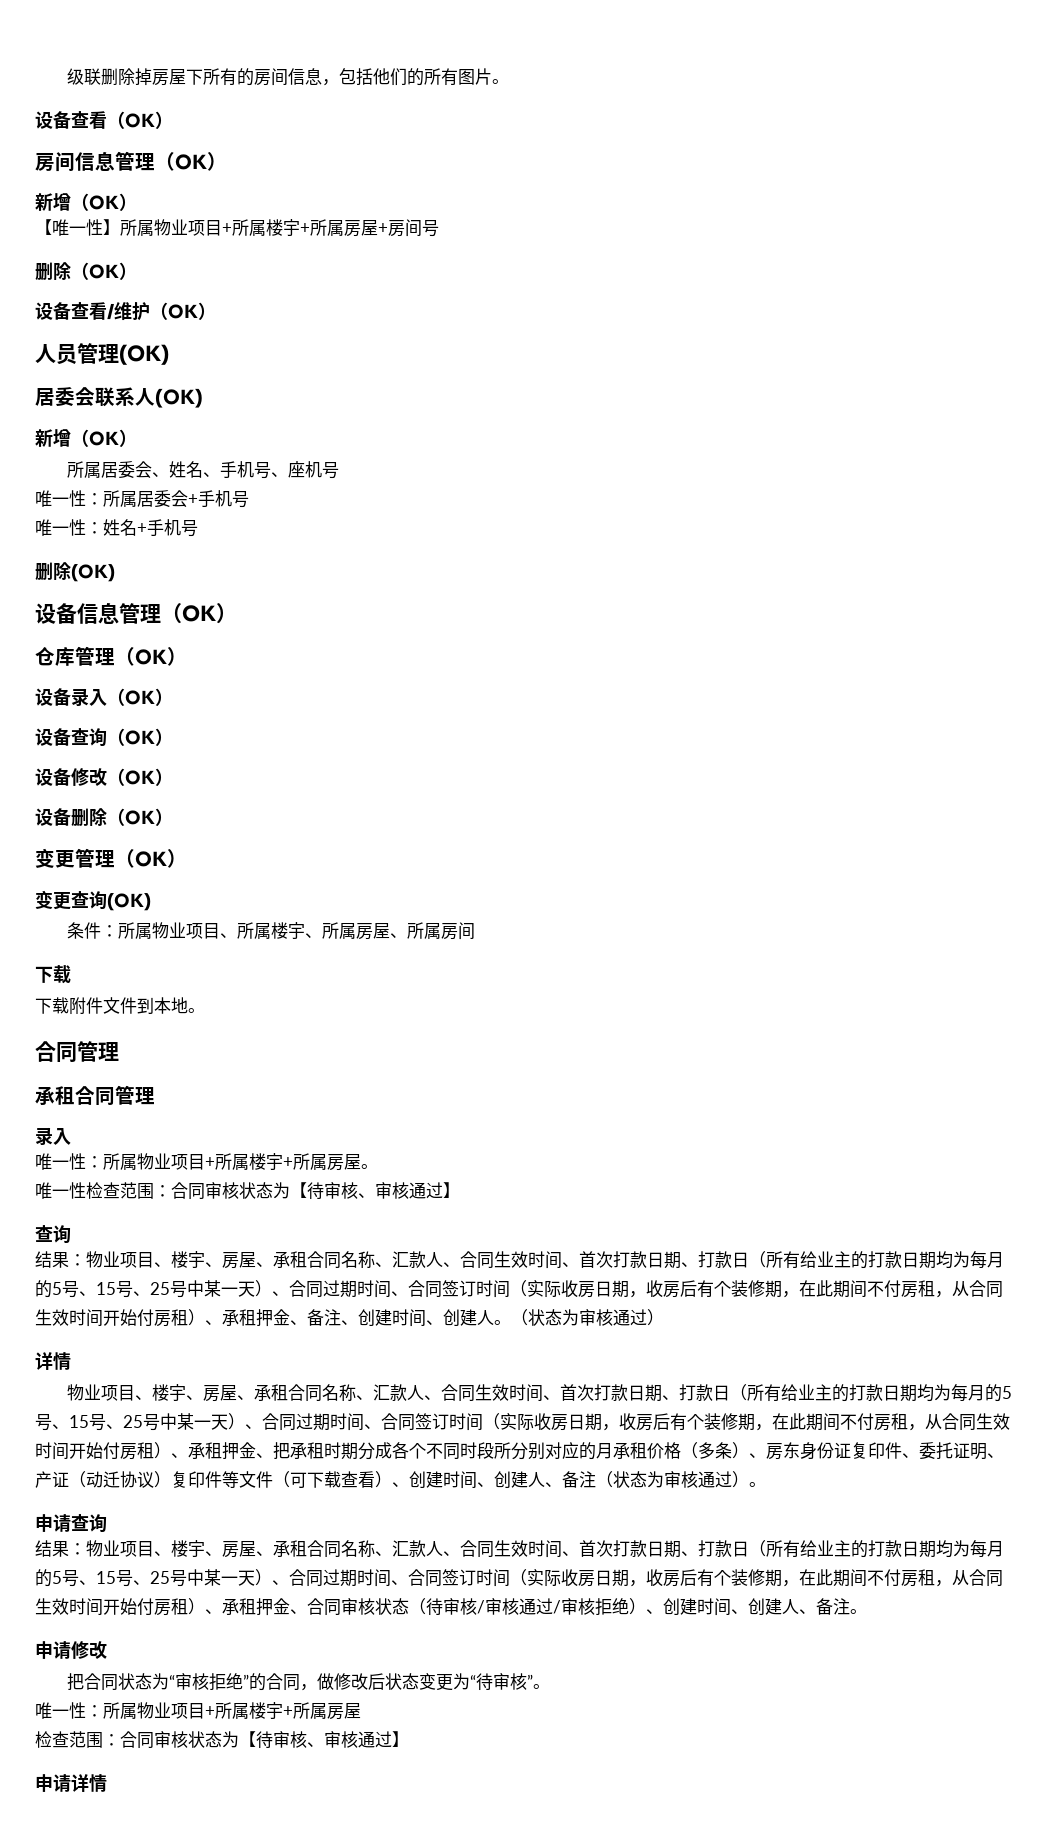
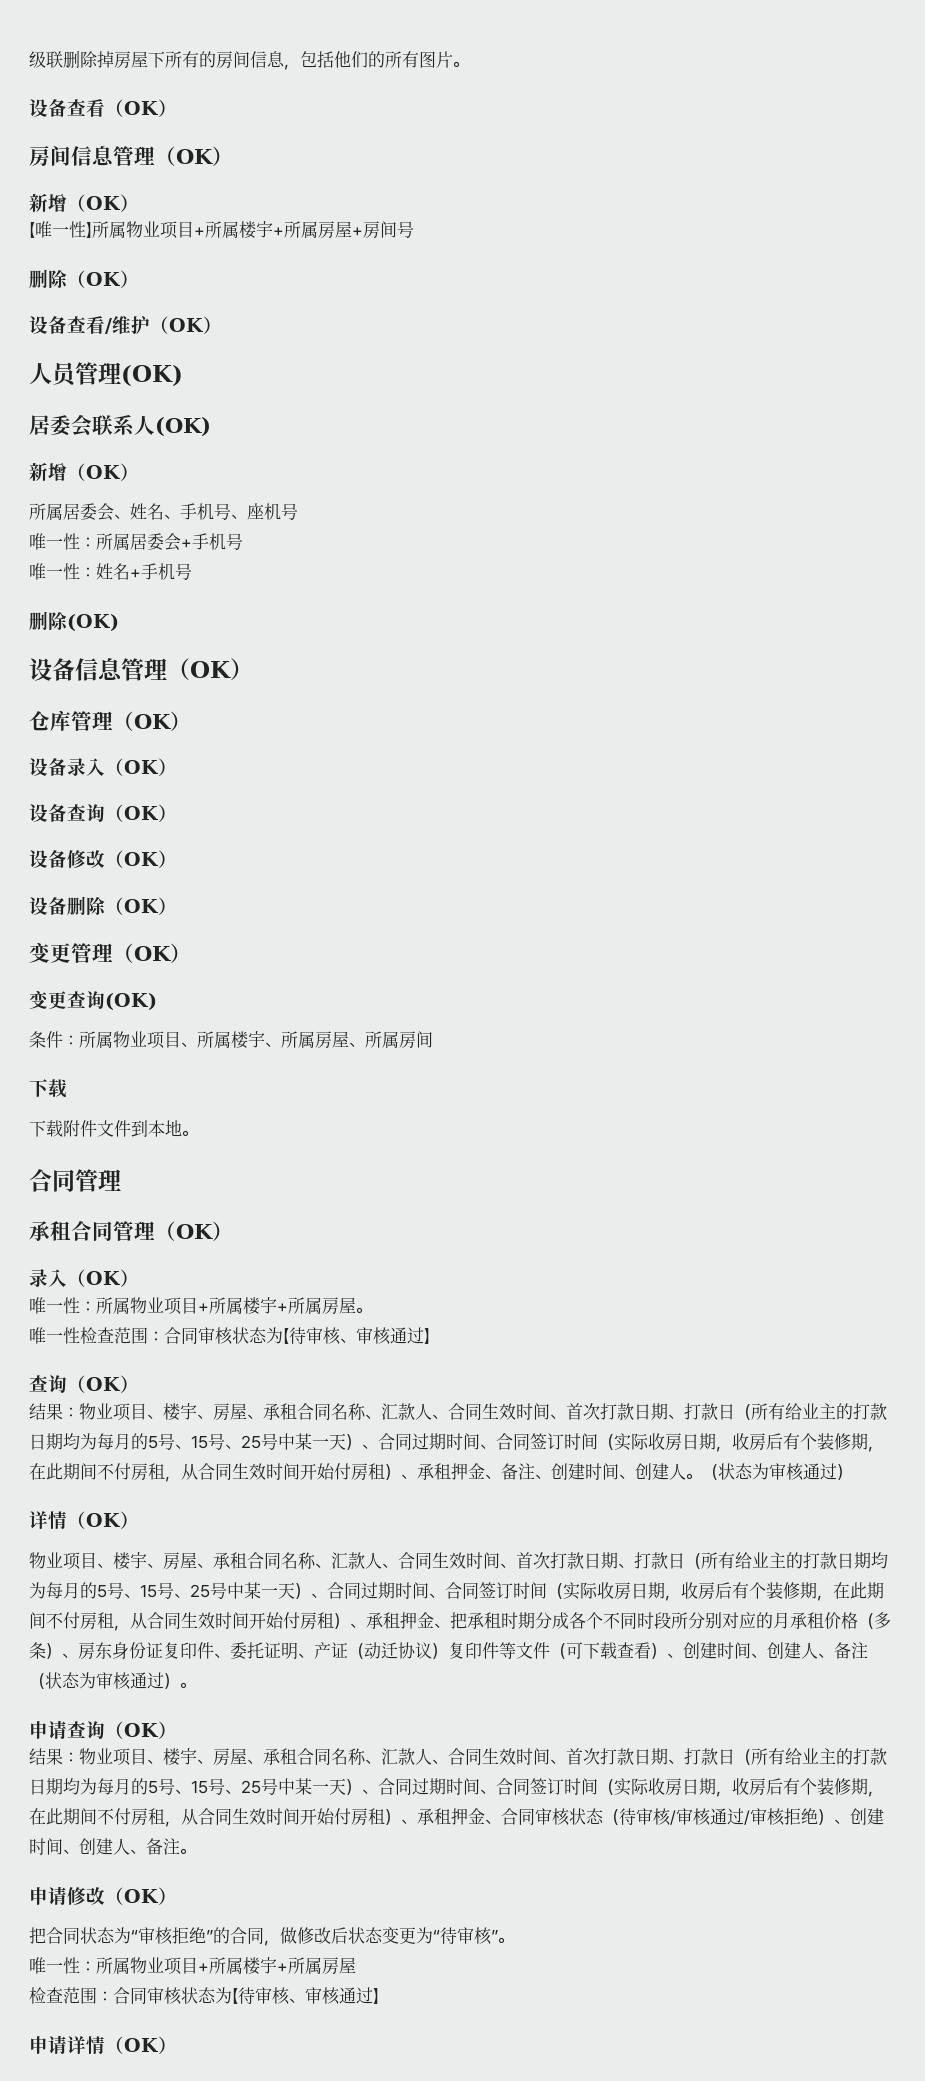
- 承租合同管理
- 录入
+ 承租合同管理（OK）
+ 录入（OK）
  唯一性检查范围：合同审核状态为【待审核、审核通过】
- 查询
+ 查询（OK）
  物业项目、楼宇、房屋、承租合同名称、汇款人、合同生效时间、首次打款日期、打款日（所有给业主的打款日期均为每月的5号、15号、25号中某一天）、合同过期时间、合同签订时间（实际收房日期，收房后有个装修期，在此期间不付房租，从合同生效时间开始付房租）、承租押金、备注、创建时间、创建人。（状态为审核通过）
- 详情
+ 详情（OK）
- 申请查询
+ 申请查询（OK）
- 申请修改
+ 申请修改（OK）
- 申请详情
+ 申请详情（OK）

